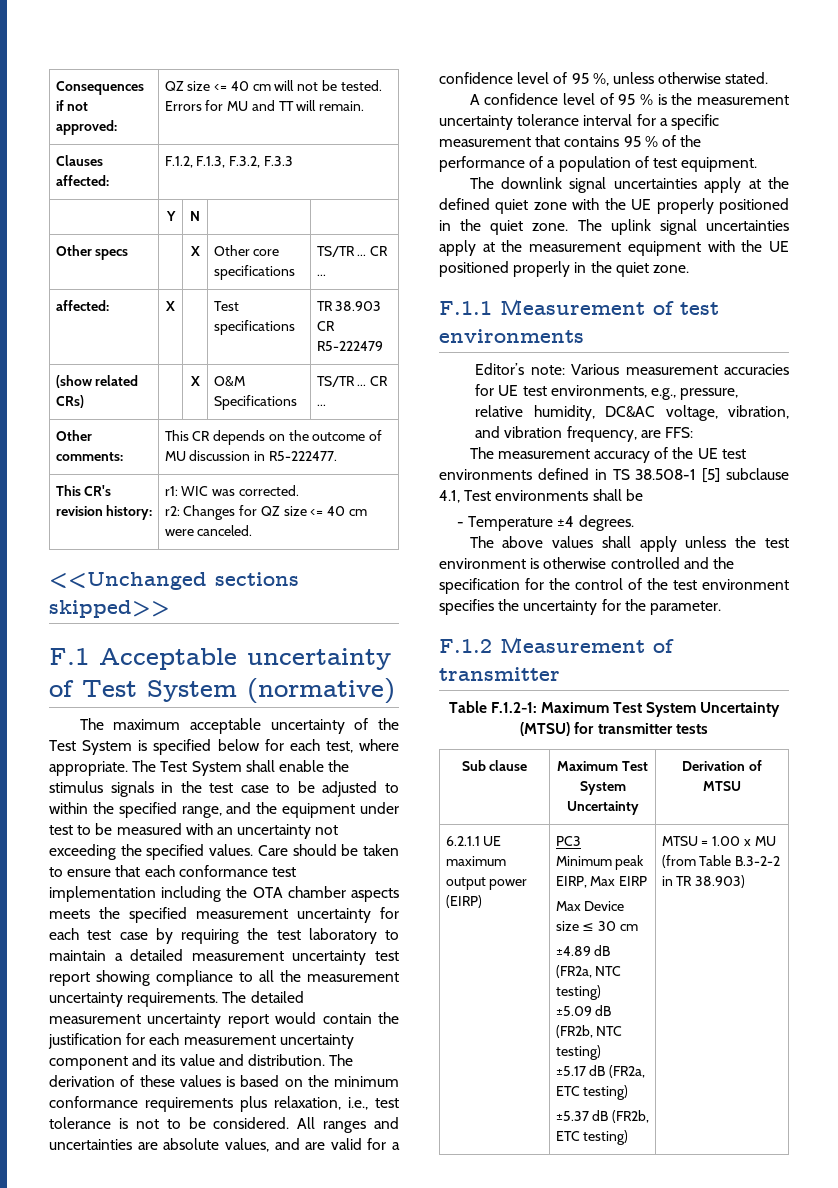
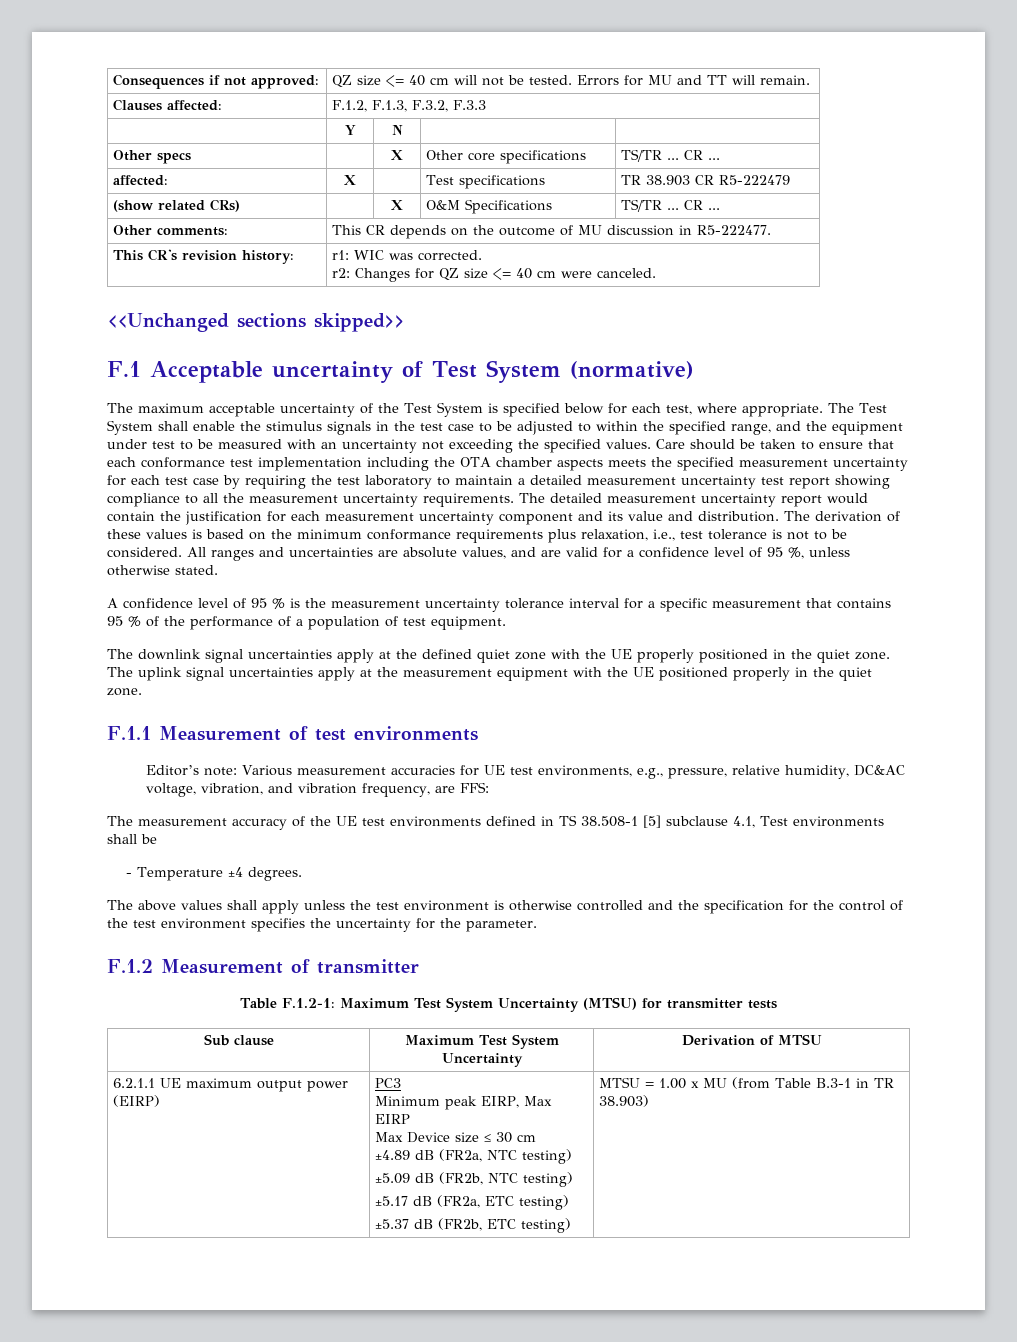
- MTSU = 1.00 x MU (from Table B.3-2-2 in TR 38.903)
+ MTSU = 1.00 x MU (from Table B.3-1 in TR 38.903)

